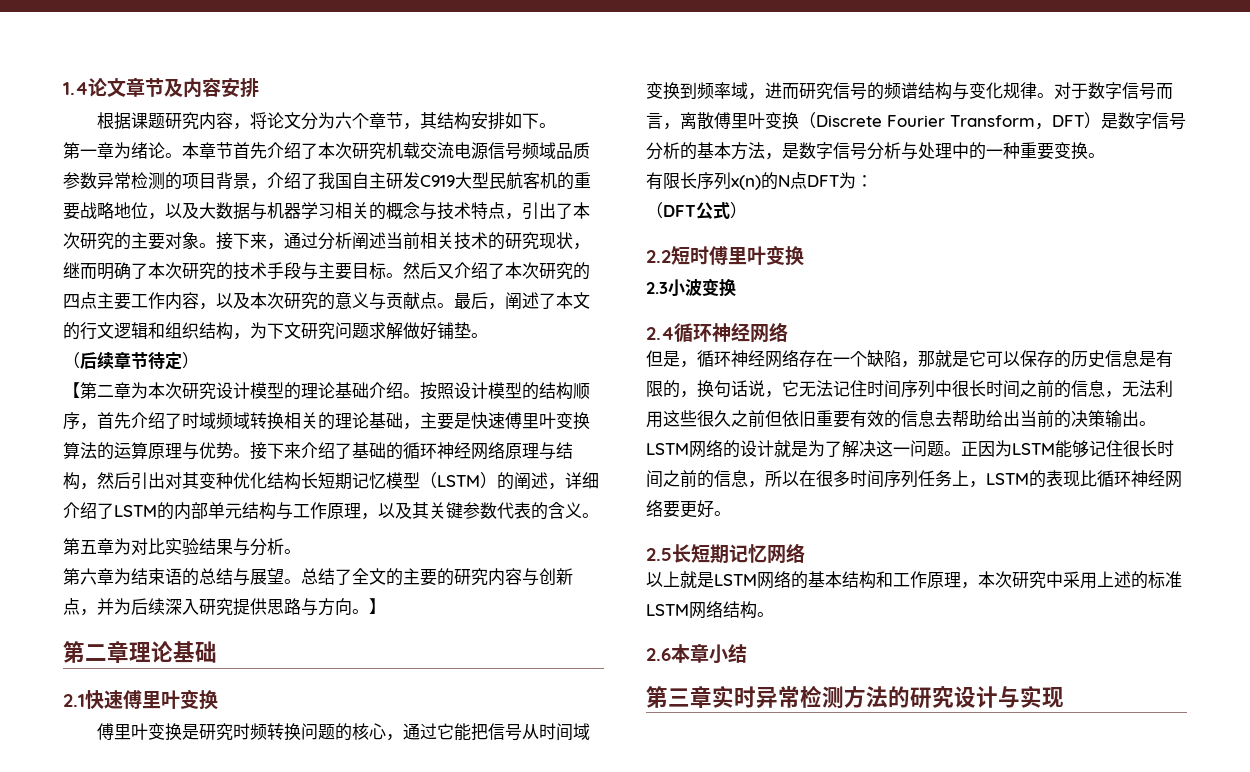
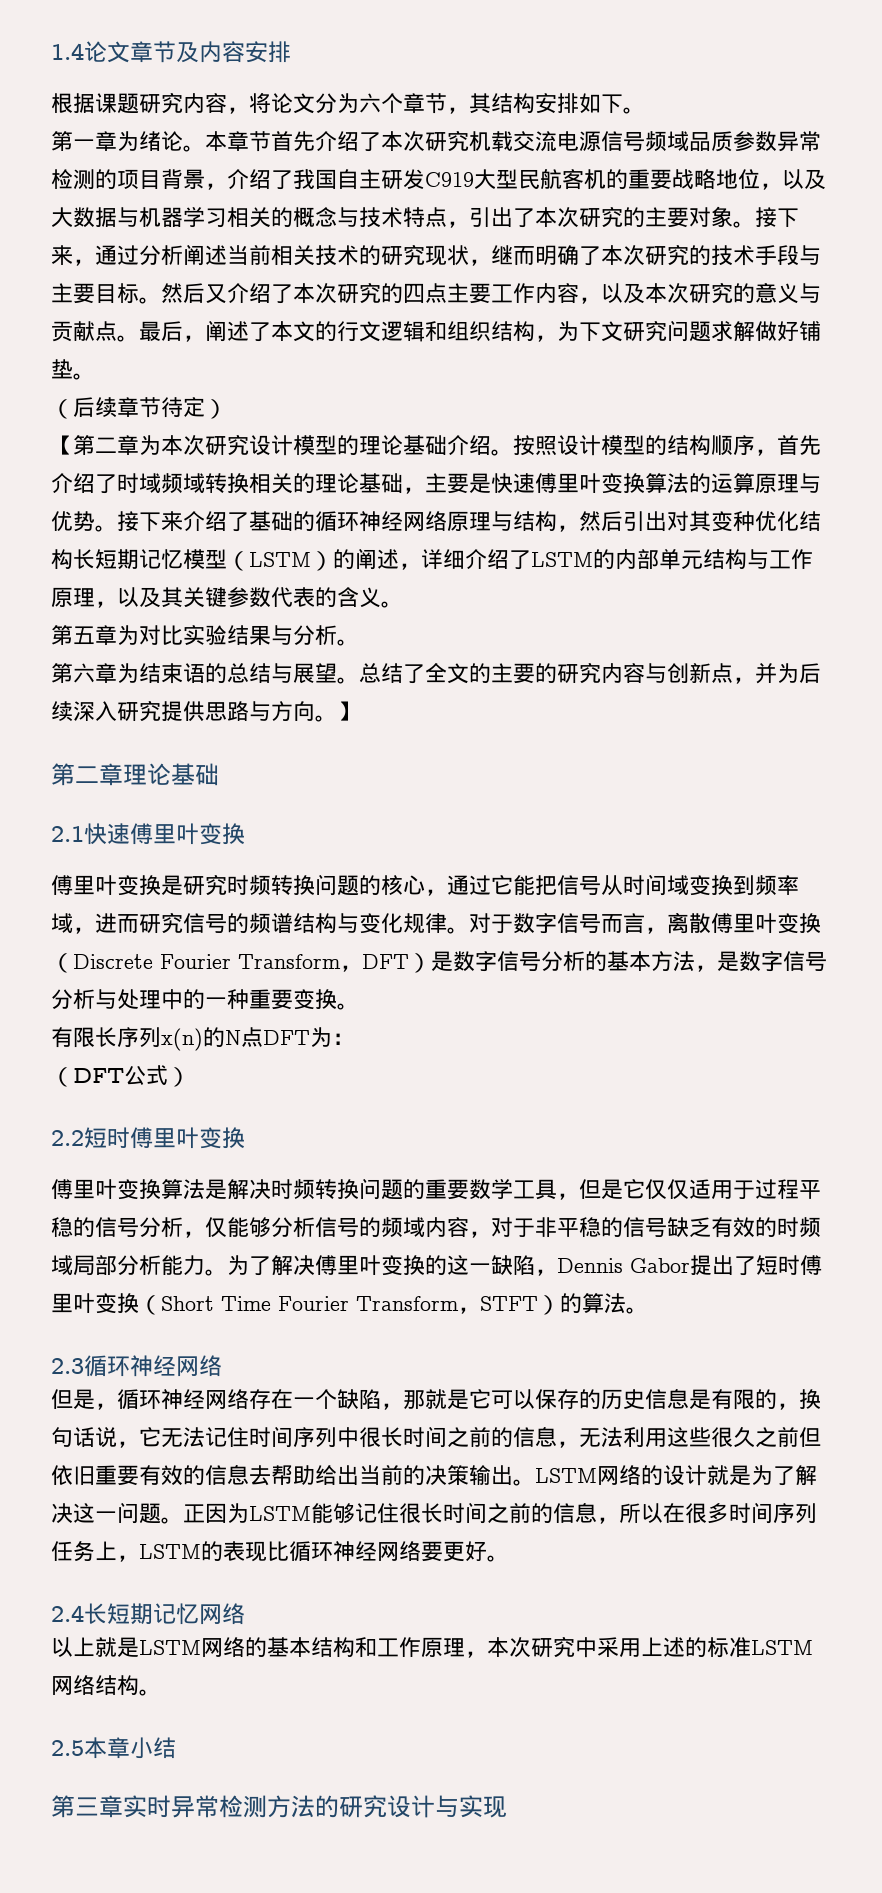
- 2.3小波变换
- 2.4循环神经网络
+ 傅里叶变换算法是解决时频转换问题的重要数学工具，但是它仅仅适用于过程平稳的信号分析，仅能够分析信号的频域内容，对于非平稳的信号缺乏有效的时频域局部分析能力。为了解决傅里叶变换的这一缺陷，Dennis Gabor提出了短时傅里叶变换（Short Time Fourier Transform，STFT）的算法。
+ 2.3循环神经网络
- 2.5长短期记忆网络
+ 2.4长短期记忆网络
- 2.6本章小结
+ 2.5本章小结

